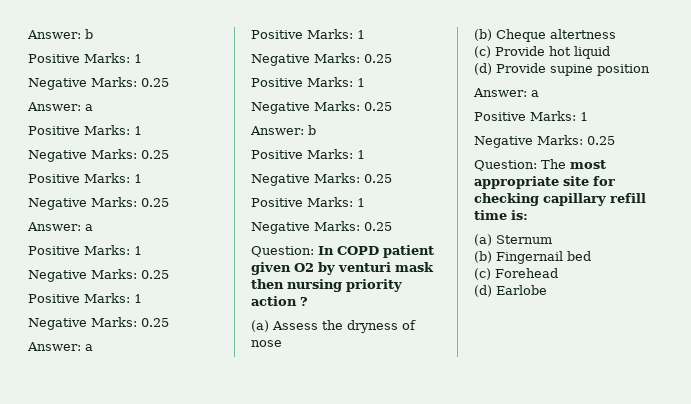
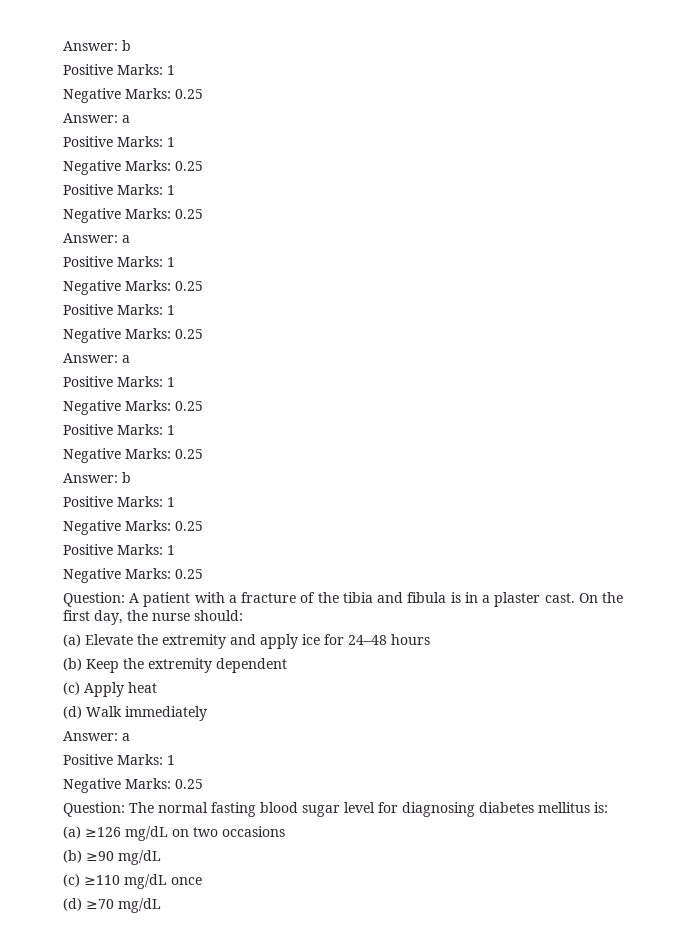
- Question: In COPD patient given O2 by venturi mask then nursing priority action ?
- (a) Assess the dryness of nose
- (b) Cheque altertness
- (c) Provide hot liquid
- (d) Provide supine position
+ Question: A patient with a fracture of the tibia and fibula is in a plaster cast. On the first day, the nurse should:
+ (a) Elevate the extremity and apply ice for 24–48 hours
+ (b) Keep the extremity dependent
+ (c) Apply heat
+ (d) Walk immediately
- Question: The most appropriate site for checking capillary refill time is:
- (a) Sternum
- (b) Fingernail bed
- (c) Forehead
- (d) Earlobe
+ Question: The normal fasting blood sugar level for diagnosing diabetes mellitus is:
+ (a) ≥126 mg/dL on two occasions
+ (b) ≥90 mg/dL
+ (c) ≥110 mg/dL once
+ (d) ≥70 mg/dL

